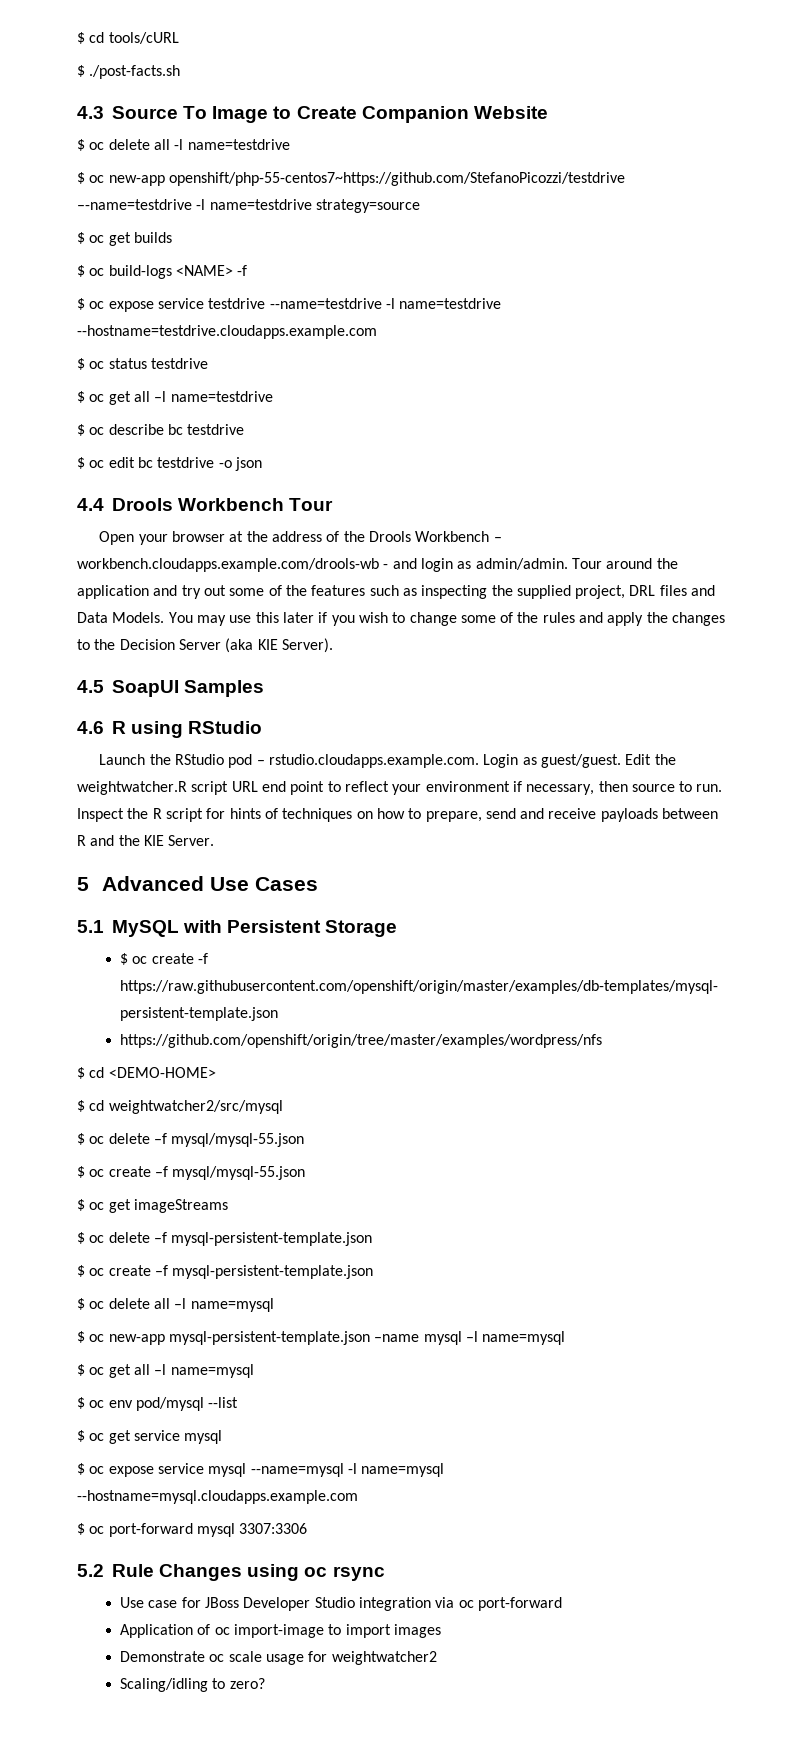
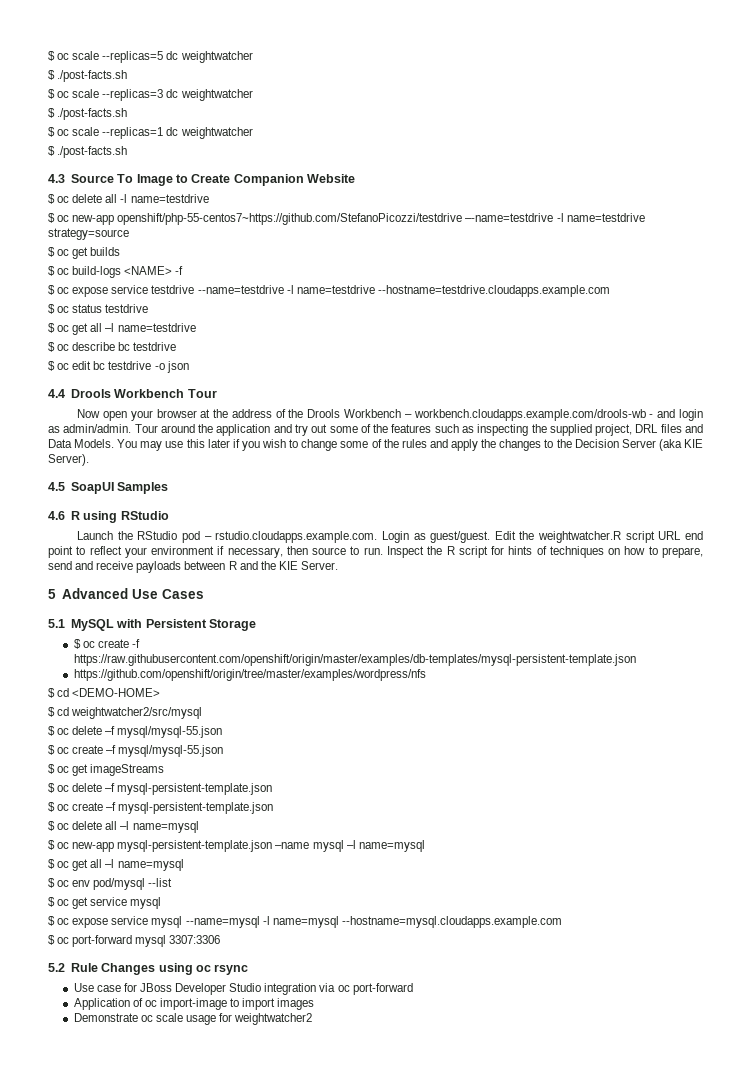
- $ cd tools/cURL
+ $ oc scale --replicas=5 dc weightwatcher
+ $ ./post-facts.sh
+ $ oc scale --replicas=3 dc weightwatcher
+ $ ./post-facts.sh
+ $ oc scale --replicas=1 dc weightwatcher
- Open your browser at the address of the Drools Workbench – workbench.cloudapps.example.com/drools-wb - and login as admin/admin.
+ Now open your browser at the address of the Drools Workbench – workbench.cloudapps.example.com/drools-wb - and login as admin/admin.
- Scaling/idling to zero?

